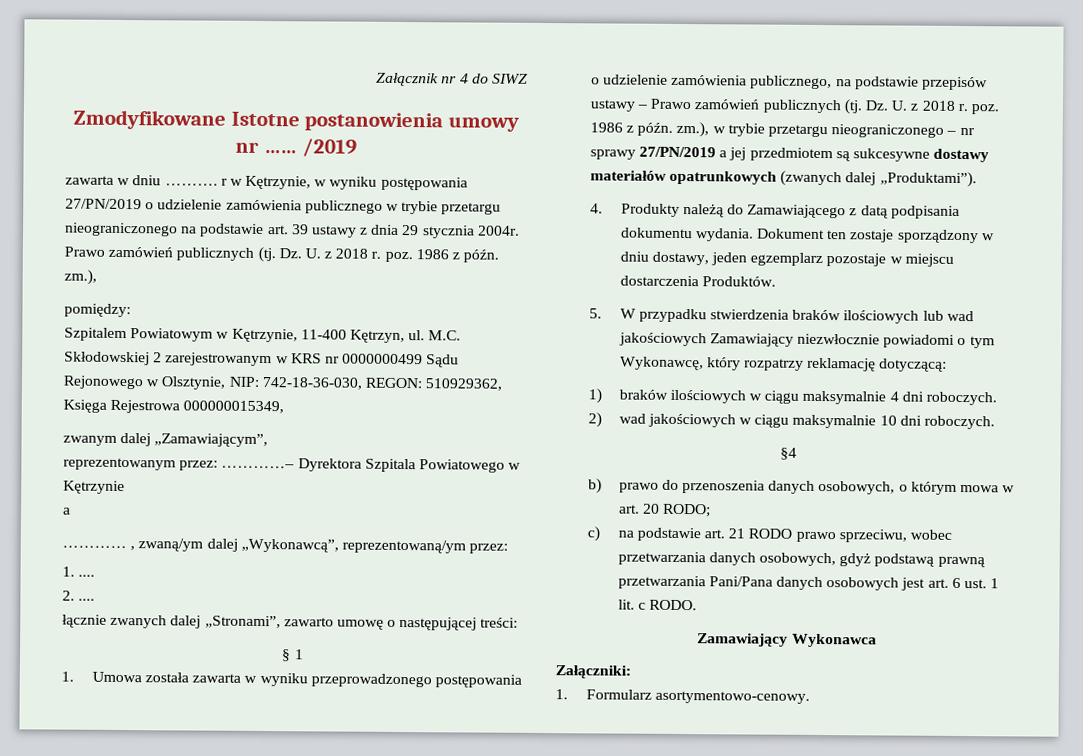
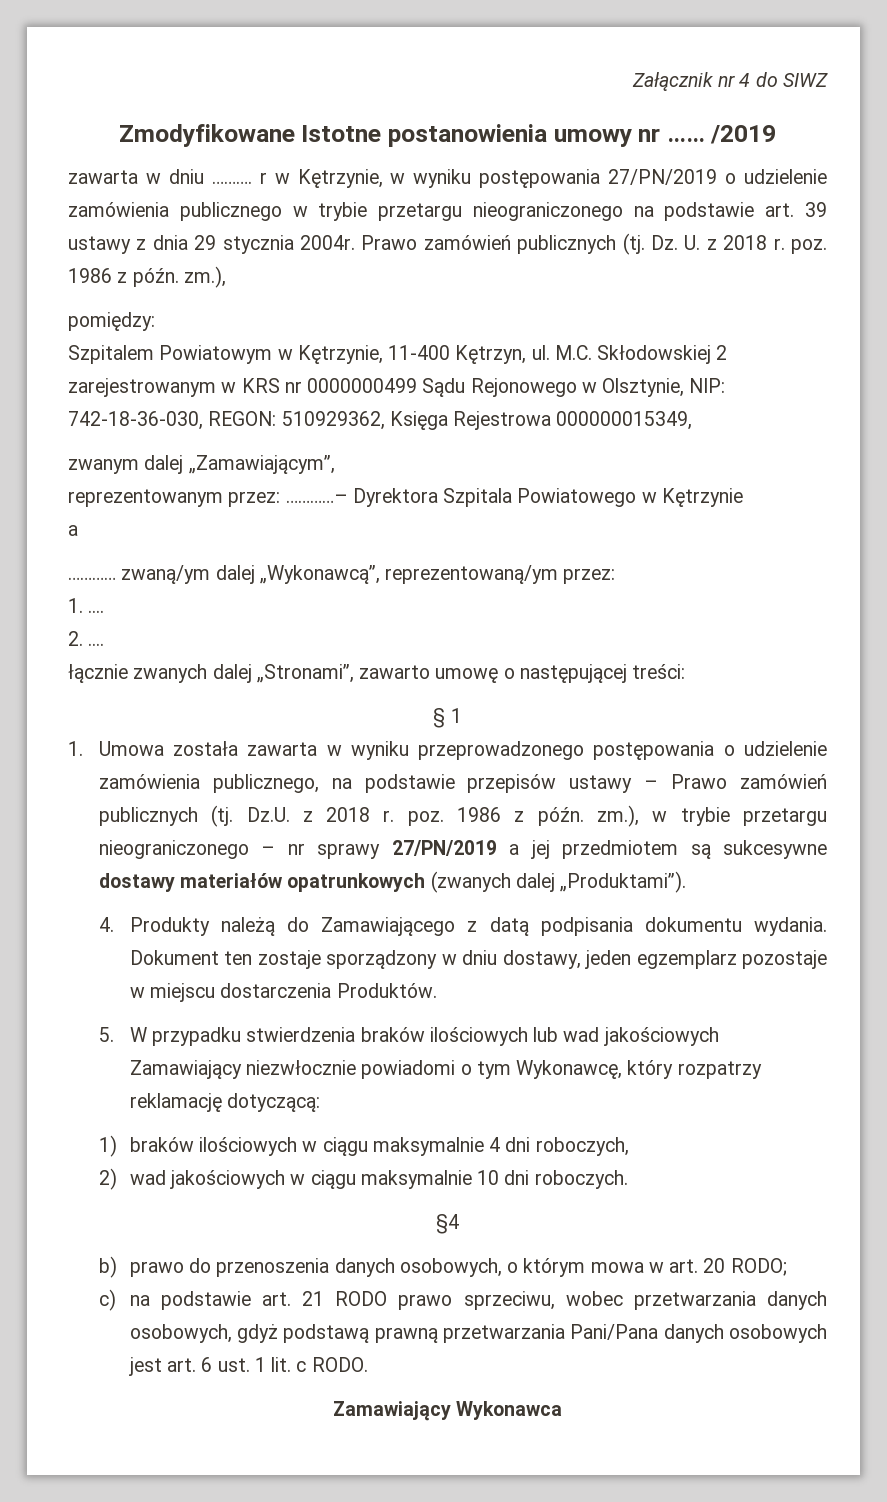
- ………… , zwaną/ym dalej „Wykonawcą”, reprezentowaną/ym przez:
+ ………… zwaną/ym dalej „Wykonawcą”, reprezentowaną/ym przez:
- Dz. U. z 2018 r. poz. 1986 z późn. zm.), w trybie przetargu nieograniczonego – nr sprawy 27/PN/2019 a jej przedmiotem są sukcesywne dostawy materiałów opatrunkowych (zwanych dalej „Produktami”).
+ Dz.U. z 2018 r. poz. 1986 z późn. zm.), w trybie przetargu nieograniczonego – nr sprawy 27/PN/2019 a jej przedmiotem są sukcesywne dostawy materiałów opatrunkowych (zwanych dalej „Produktami”).
- 1) braków ilościowych w ciągu maksymalnie 4 dni roboczych.
+ 1) braków ilościowych w ciągu maksymalnie 4 dni roboczych,
- Załączniki:
- 1. Formularz asortymentowo-cenowy.

